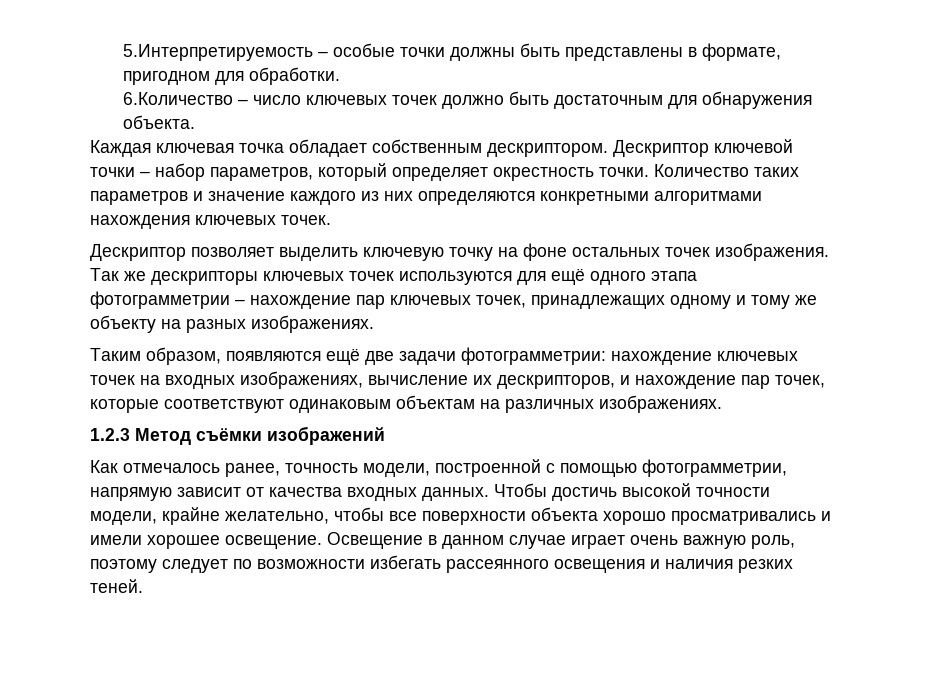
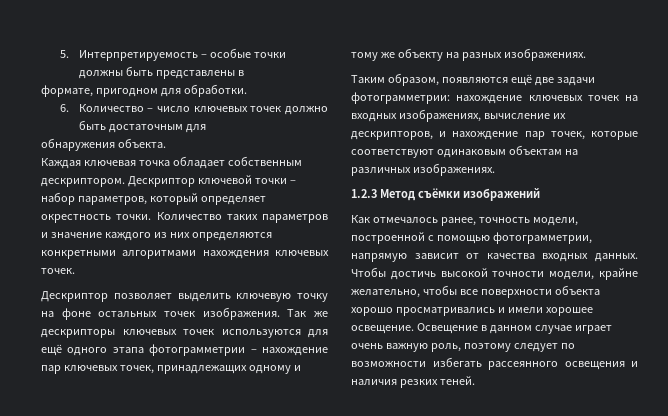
- 5.Интерпретируемость – особые точки должны быть представлены в формате, пригодном для обработки.
+ 5. Интерпретируемость – особые точки должны быть представлены в
+ формате, пригодном для обработки.
- 6.Количество – число ключевых точек должно быть достаточным для обнаружения объекта.
+ 6. Количество – число ключевых точек должно быть достаточным для
+ обнаружения объекта.

